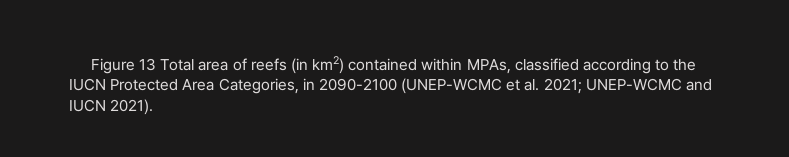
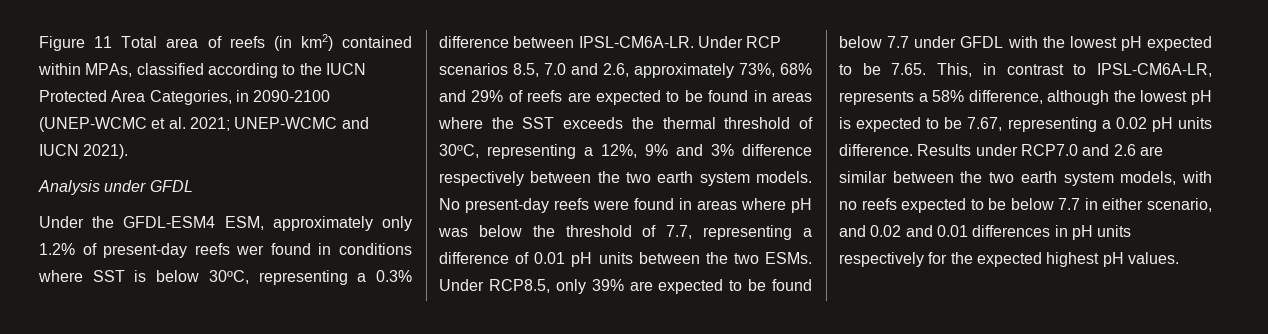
- Figure 13 Total area of reefs (in km2) contained within MPAs, classified according to the IUCN Protected Area Categories, in 2090-2100 (UNEP-WCMC et al. 2021; UNEP-WCMC and IUCN 2021).
+ Figure 11 Total area of reefs (in km2) contained within MPAs, classified according to the IUCN Protected Area Categories, in 2090-2100 (UNEP-WCMC et al. 2021; UNEP-WCMC and IUCN 2021).
+ Analysis under GFDL
+ Under the GFDL-ESM4 ESM, approximately only 1.2% of present-day reefs wer found in conditions where SST is below 30ºC, representing a 0.3% difference between IPSL-CM6A-LR. Under RCP scenarios 8.5, 7.0 and 2.6, approximately 73%, 68% and 29% of reefs are expected to be found in areas where the SST exceeds the thermal threshold of 30ºC, representing a 12%, 9% and 3% difference respectively between the two earth system models. No present-day reefs were found in areas where pH was below the threshold of 7.7, representing a difference of 0.01 pH units between the two ESMs. Under RCP8.5, only 39% are expected to be found below 7.7 under GFDL with the lowest pH expected to be 7.65. This, in contrast to IPSL-CM6A-LR, represents a 58% difference, although the lowest pH is expected to be 7.67, representing a 0.02 pH units difference. Results under RCP7.0 and 2.6 are similar between the two earth system models, with no reefs expected to be below 7.7 in either scenario, and 0.02 and 0.01 differences in pH units respectively for the expected highest pH values.

